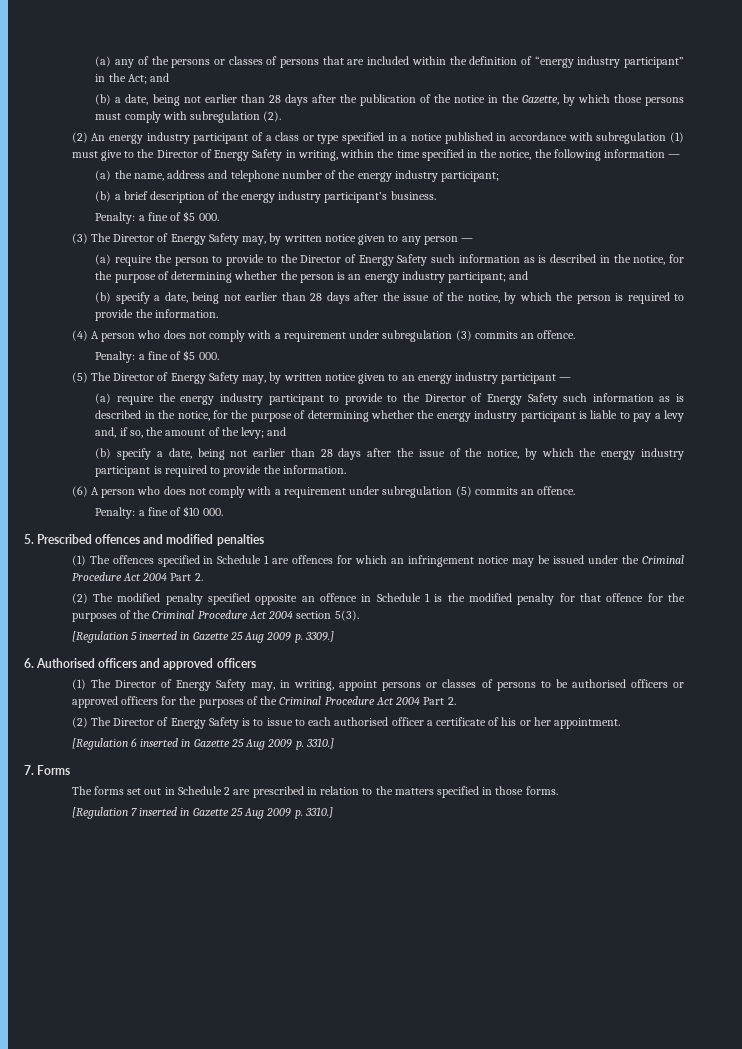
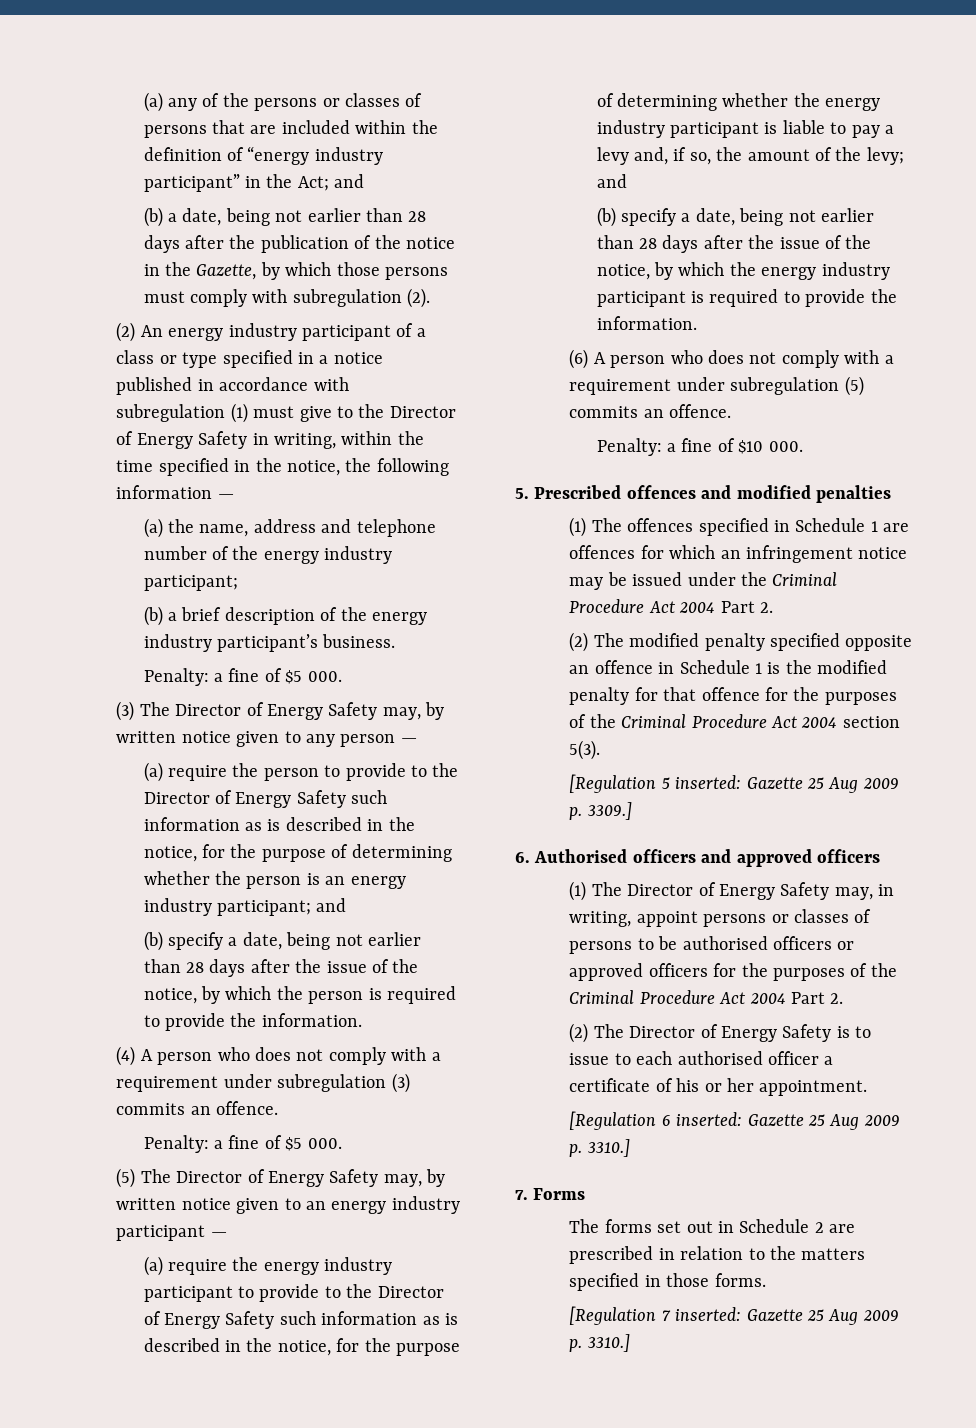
- [Regulation 5 inserted in Gazette 25 Aug 2009 p. 3309.]
+ [Regulation 5 inserted: Gazette 25 Aug 2009 p. 3309.]
- [Regulation 6 inserted in Gazette 25 Aug 2009 p. 3310.]
+ [Regulation 6 inserted: Gazette 25 Aug 2009 p. 3310.]
- [Regulation 7 inserted in Gazette 25 Aug 2009 p. 3310.]
+ [Regulation 7 inserted: Gazette 25 Aug 2009 p. 3310.]

